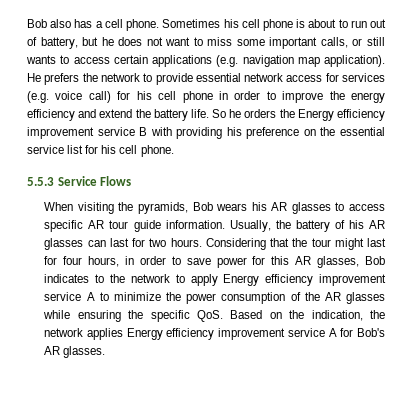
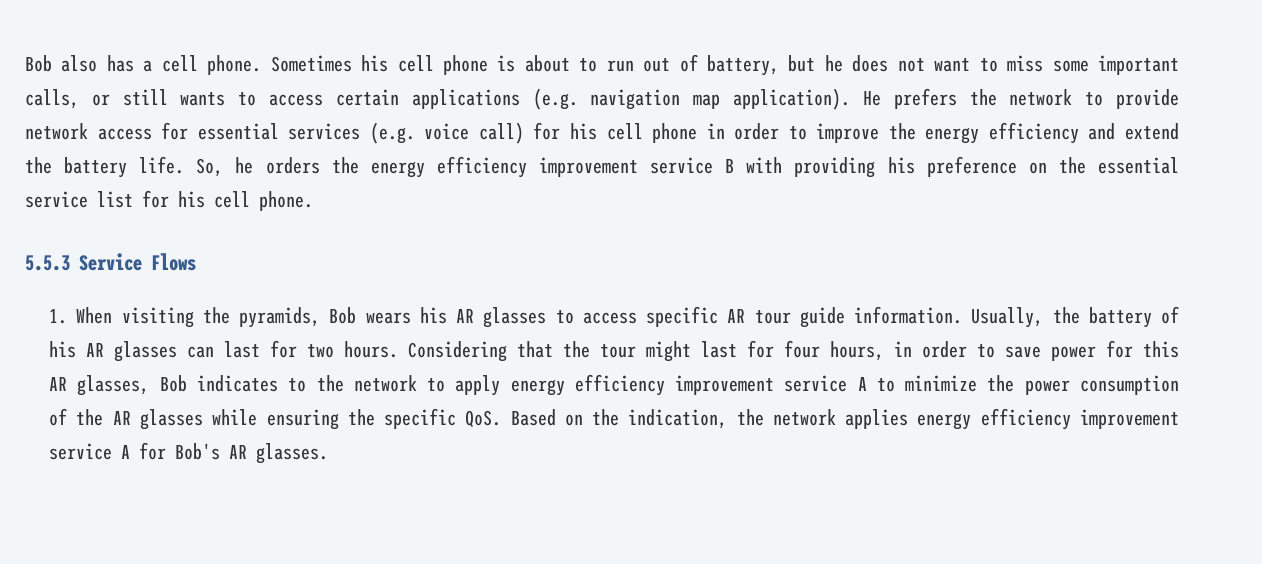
- He prefers the network to provide essential network access for services (e.g. voice call) for his cell phone in order to improve the energy efficiency and extend the battery life.
+ He prefers the network to provide network access for essential services (e.g. voice call) for his cell phone in order to improve the energy efficiency and extend the battery life.
- So he orders the Energy efficiency improvement service B with providing his preference on the essential service list for his cell phone.
+ So, he orders the energy efficiency improvement service B with providing his preference on the essential service list for his cell phone.
- When visiting the pyramids, Bob wears his AR glasses to access specific AR tour guide information.
+ 1. When visiting the pyramids, Bob wears his AR glasses to access specific AR tour guide information.
- Considering that the tour might last for four hours, in order to save power for this AR glasses, Bob indicates to the network to apply Energy efficiency improvement service A to minimize the power consumption of the AR glasses while ensuring the specific QoS. Based on the indication, the network applies Energy efficiency improvement service A for Bob's AR glasses.
+ Considering that the tour might last for four hours, in order to save power for this AR glasses, Bob indicates to the network to apply energy efficiency improvement service A to minimize the power consumption of the AR glasses while ensuring the specific QoS. Based on the indication, the network applies energy efficiency improvement service A for Bob's AR glasses.

